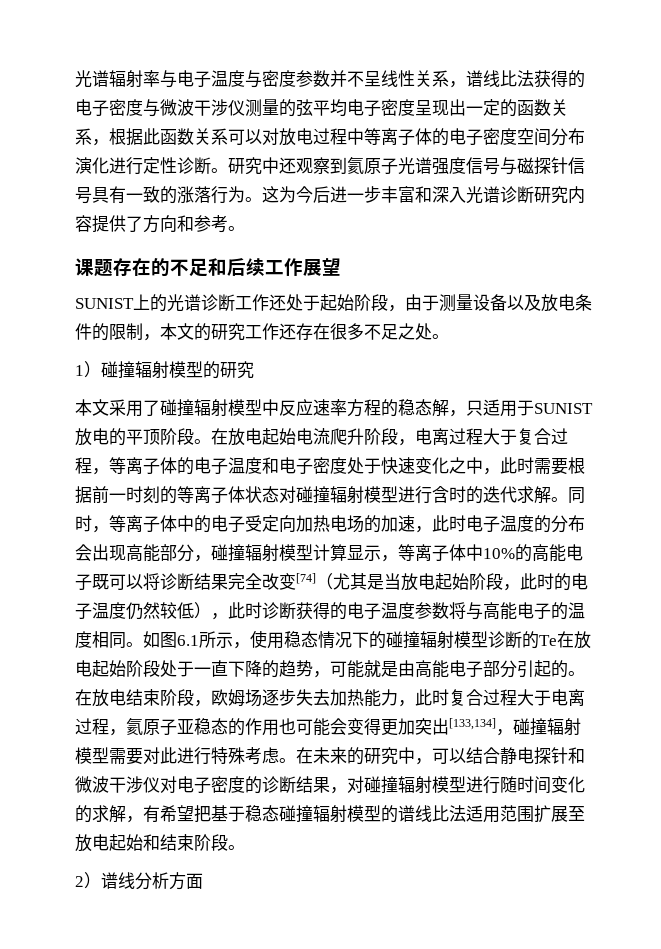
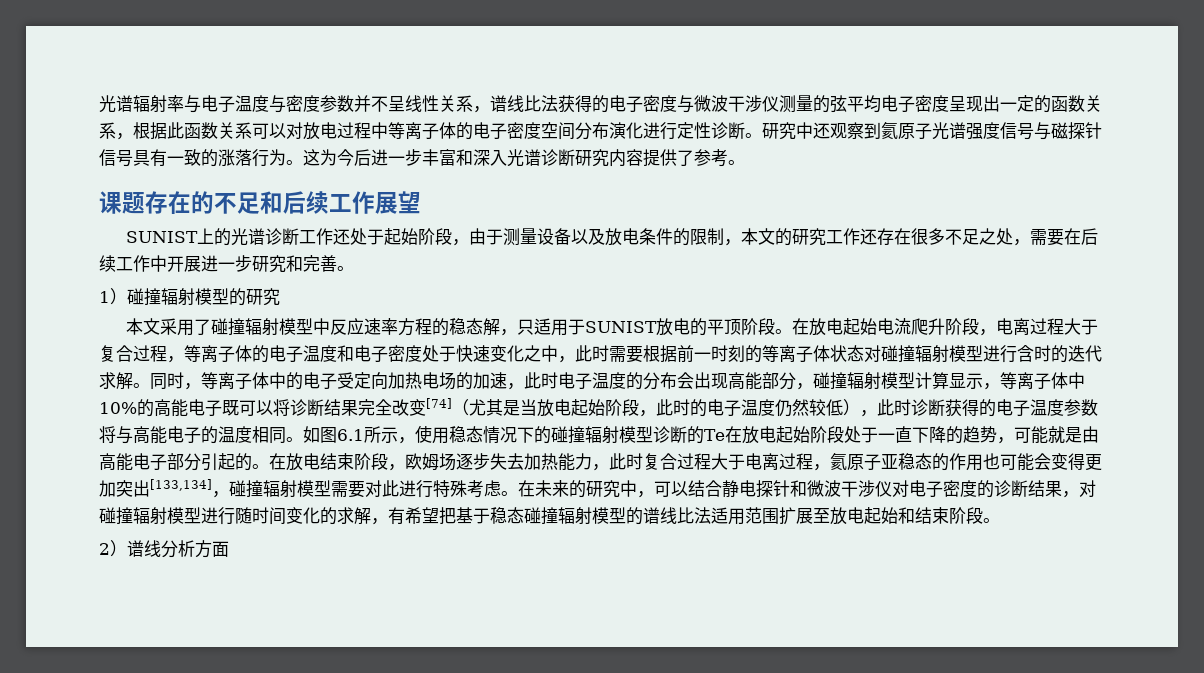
- 这为今后进一步丰富和深入光谱诊断研究内容提供了方向和参考。
+ 这为今后进一步丰富和深入光谱诊断研究内容提供了参考。
- SUNIST上的光谱诊断工作还处于起始阶段，由于测量设备以及放电条件的限制，本文的研究工作还存在很多不足之处。
+ SUNIST上的光谱诊断工作还处于起始阶段，由于测量设备以及放电条件的限制，本文的研究工作还存在很多不足之处，需要在后续工作中开展进一步研究和完善。

